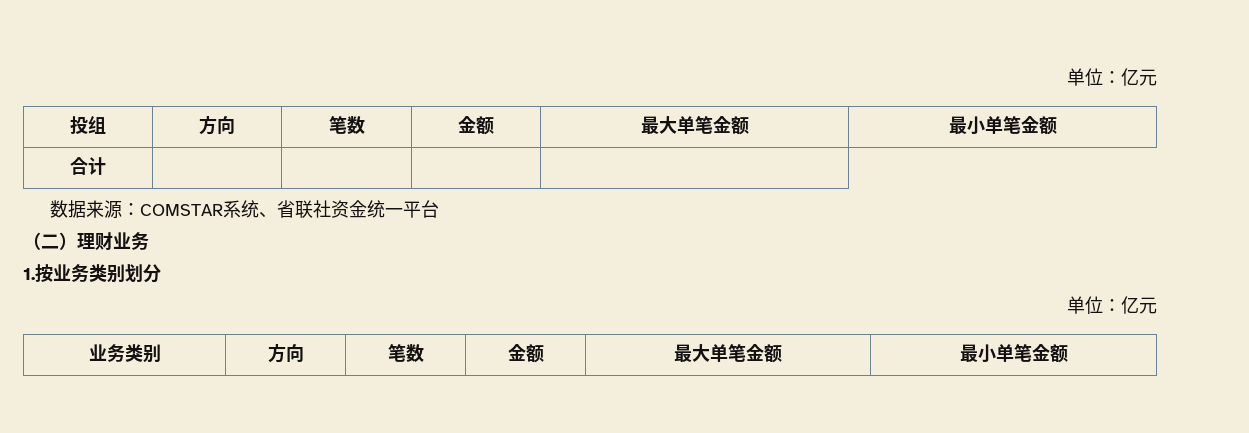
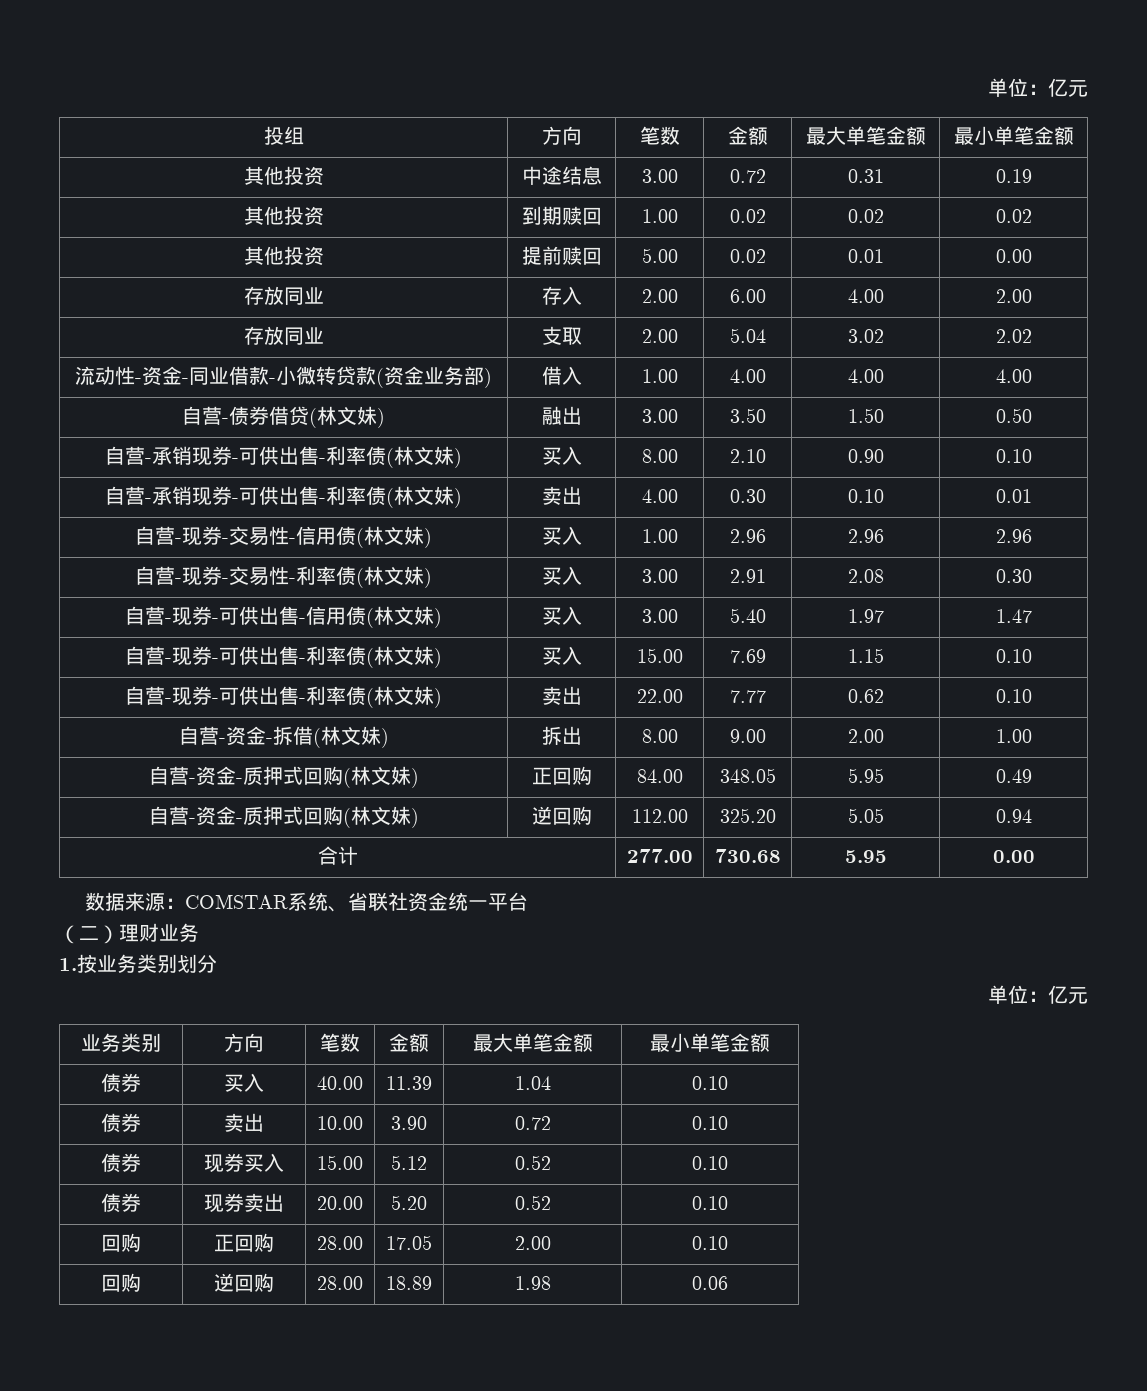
- 合计 | | | |
+ 其他投资 | 中途结息 | 3.00 | 0.72 | 0.31 | 0.19
+ 其他投资 | 到期赎回 | 1.00 | 0.02 | 0.02 | 0.02
+ 其他投资 | 提前赎回 | 5.00 | 0.02 | 0.01 | 0.00
+ 存放同业 | 存入 | 2.00 | 6.00 | 4.00 | 2.00
+ 存放同业 | 支取 | 2.00 | 5.04 | 3.02 | 2.02
+ 流动性-资金-同业借款-小微转贷款(资金业务部) | 借入 | 1.00 | 4.00 | 4.00 | 4.00
+ 自营-债券借贷(林文妹) | 融出 | 3.00 | 3.50 | 1.50 | 0.50
+ 自营-承销现券-可供出售-利率债(林文妹) | 买入 | 8.00 | 2.10 | 0.90 | 0.10
+ 自营-承销现券-可供出售-利率债(林文妹) | 卖出 | 4.00 | 0.30 | 0.10 | 0.01
+ 自营-现券-交易性-信用债(林文妹) | 买入 | 1.00 | 2.96 | 2.96 | 2.96
+ 自营-现券-交易性-利率债(林文妹) | 买入 | 3.00 | 2.91 | 2.08 | 0.30
+ 自营-现券-可供出售-信用债(林文妹) | 买入 | 3.00 | 5.40 | 1.97 | 1.47
+ 自营-现券-可供出售-利率债(林文妹) | 买入 | 15.00 | 7.69 | 1.15 | 0.10
+ 自营-现券-可供出售-利率债(林文妹) | 卖出 | 22.00 | 7.77 | 0.62 | 0.10
+ 自营-资金-拆借(林文妹) | 拆出 | 8.00 | 9.00 | 2.00 | 1.00
+ 自营-资金-质押式回购(林文妹) | 正回购 | 84.00 | 348.05 | 5.95 | 0.49
+ 自营-资金-质押式回购(林文妹) | 逆回购 | 112.00 | 325.20 | 5.05 | 0.94
+ 合计 | 277.00 | 730.68 | 5.95 | 0.00
+ 债券 | 买入 | 40.00 | 11.39 | 1.04 | 0.10
+ 债券 | 卖出 | 10.00 | 3.90 | 0.72 | 0.10
+ 债券 | 现券买入 | 15.00 | 5.12 | 0.52 | 0.10
+ 债券 | 现券卖出 | 20.00 | 5.20 | 0.52 | 0.10
+ 回购 | 正回购 | 28.00 | 17.05 | 2.00 | 0.10
+ 回购 | 逆回购 | 28.00 | 18.89 | 1.98 | 0.06

